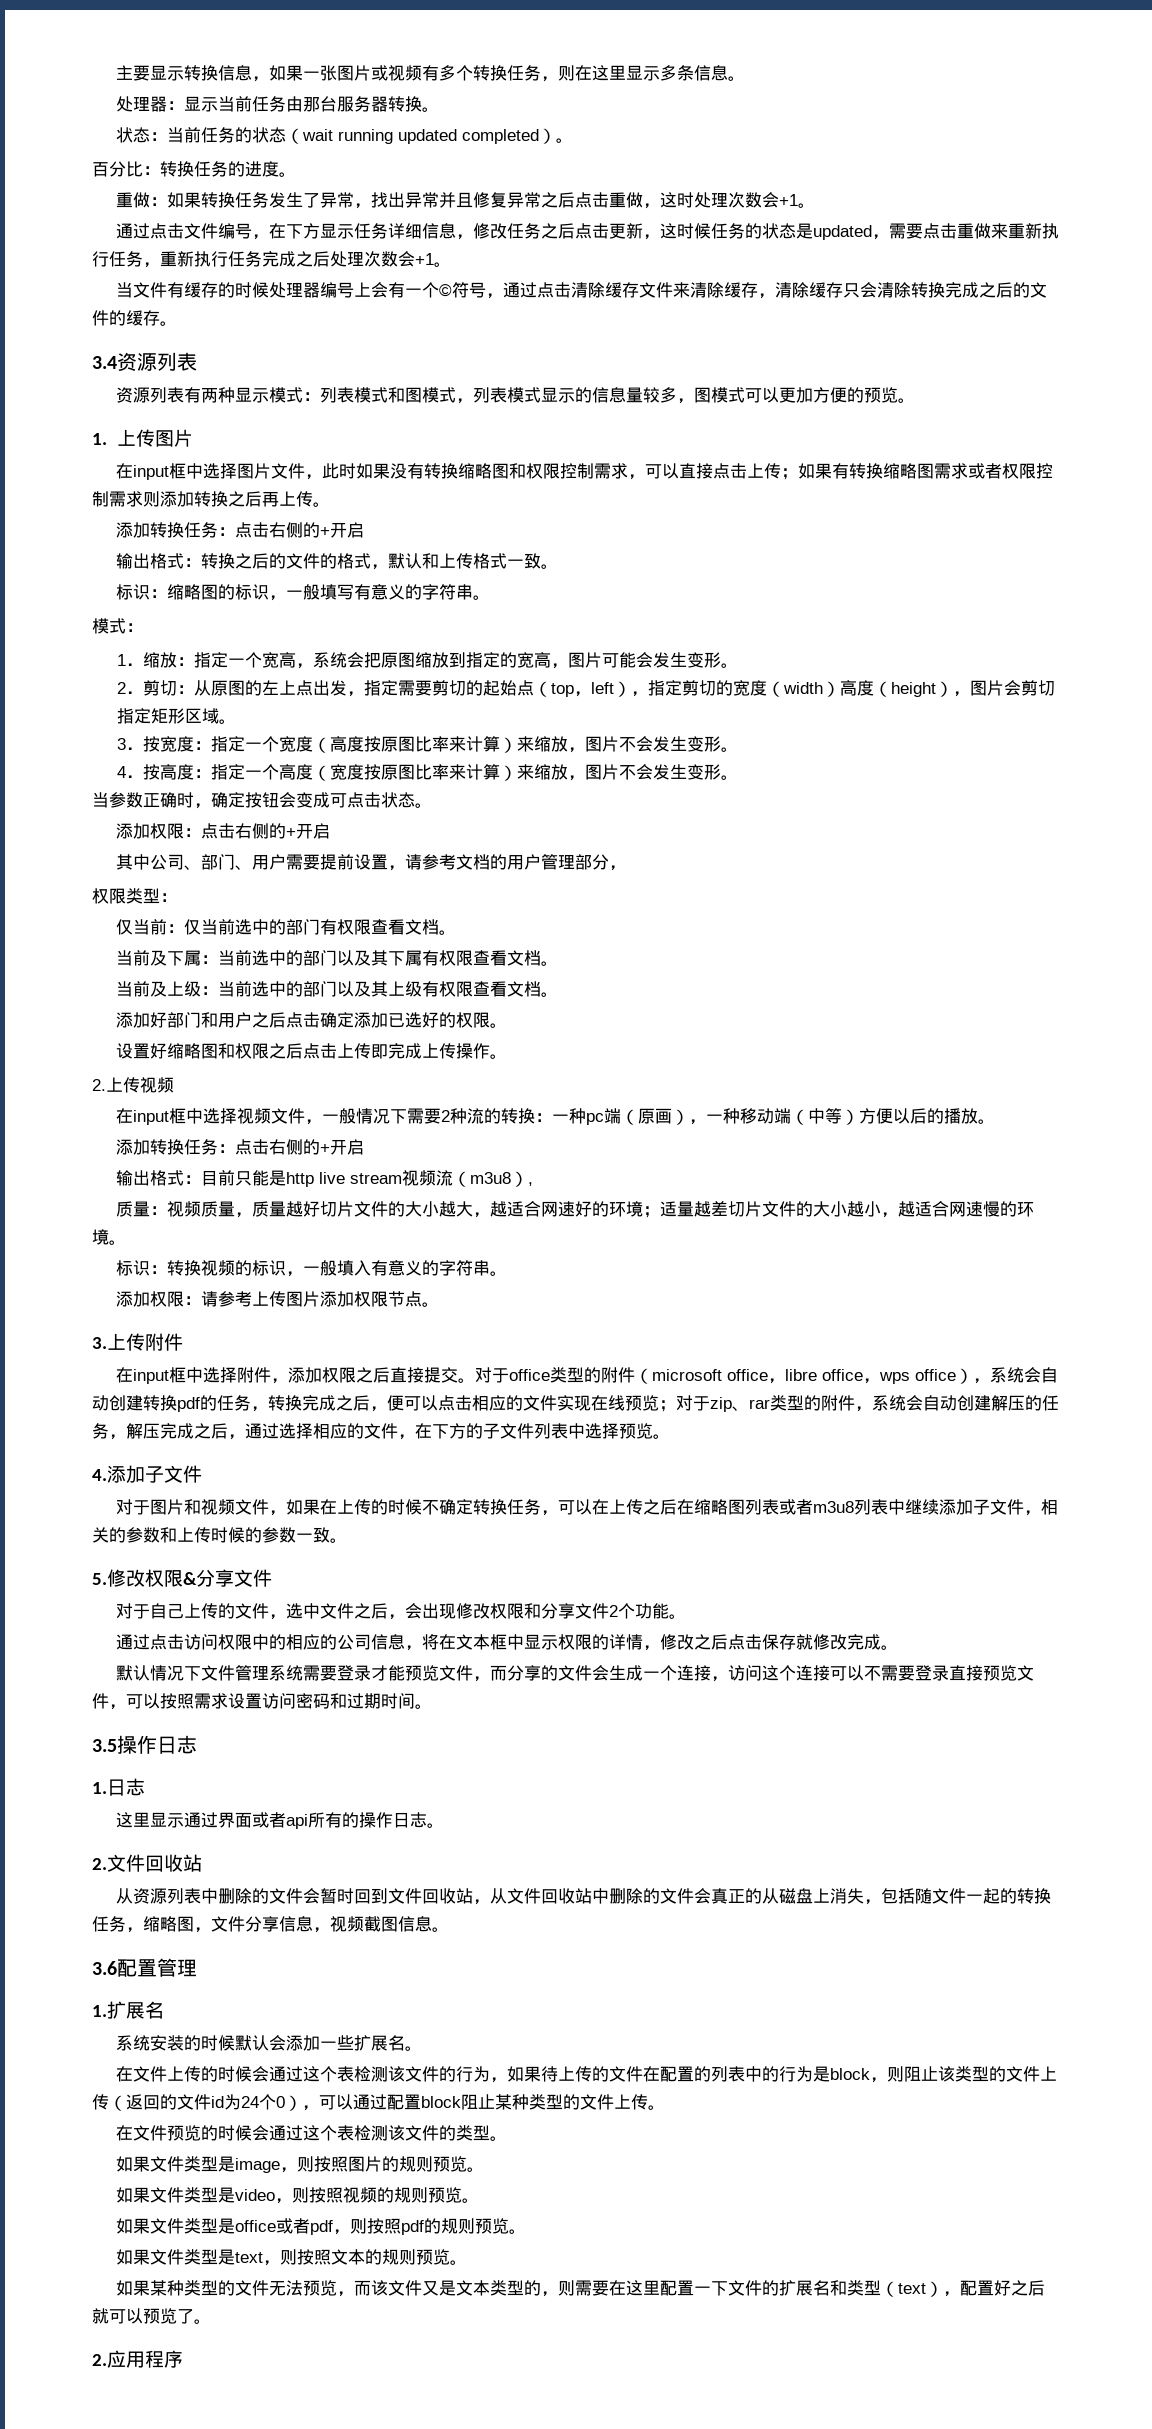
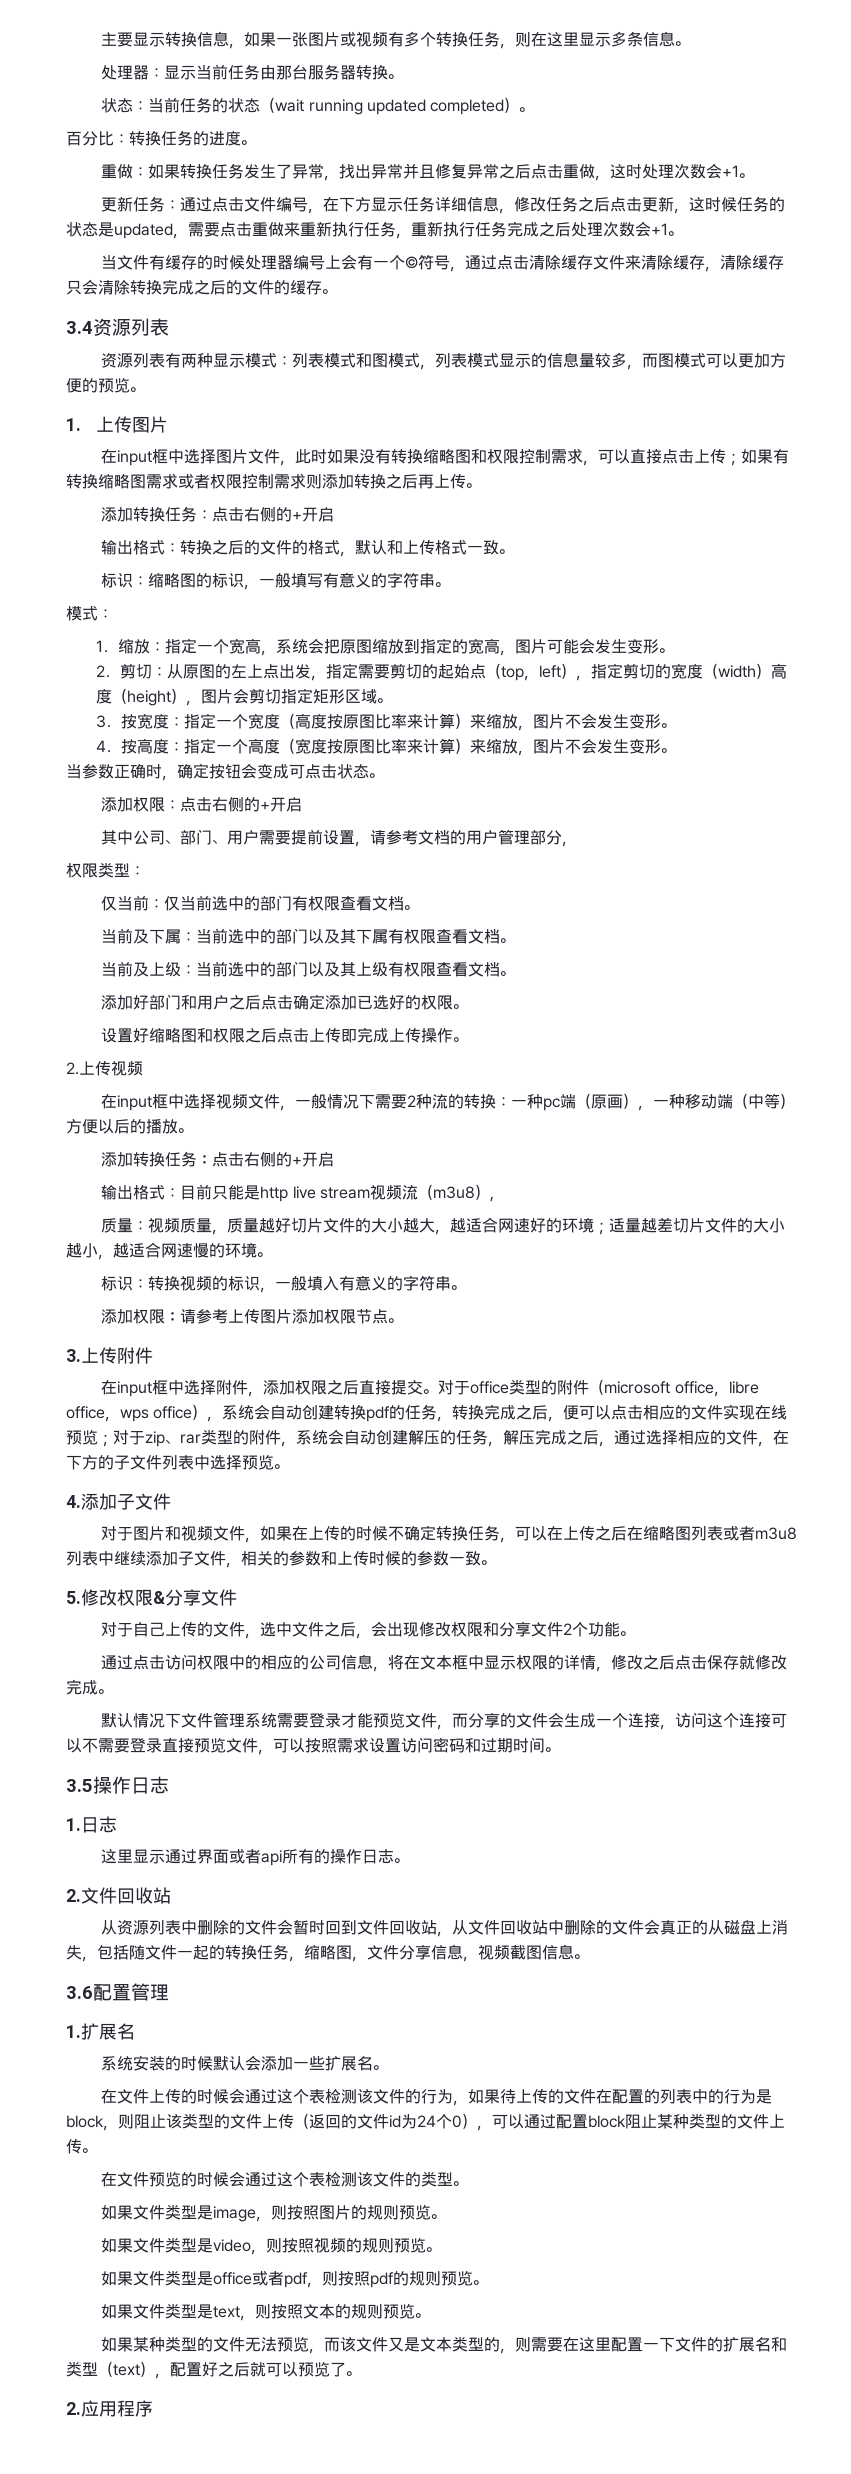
- 通过点击文件编号，在下方显示任务详细信息，修改任务之后点击更新，这时候任务的状态是updated，需要点击重做来重新执行任务，重新执行任务完成之后处理次数会+1。
+ 更新任务：通过点击文件编号，在下方显示任务详细信息，修改任务之后点击更新，这时候任务的状态是updated，需要点击重做来重新执行任务，重新执行任务完成之后处理次数会+1。
- 资源列表有两种显示模式：列表模式和图模式，列表模式显示的信息量较多，图模式可以更加方便的预览。
+ 资源列表有两种显示模式：列表模式和图模式，列表模式显示的信息量较多，而图模式可以更加方便的预览。

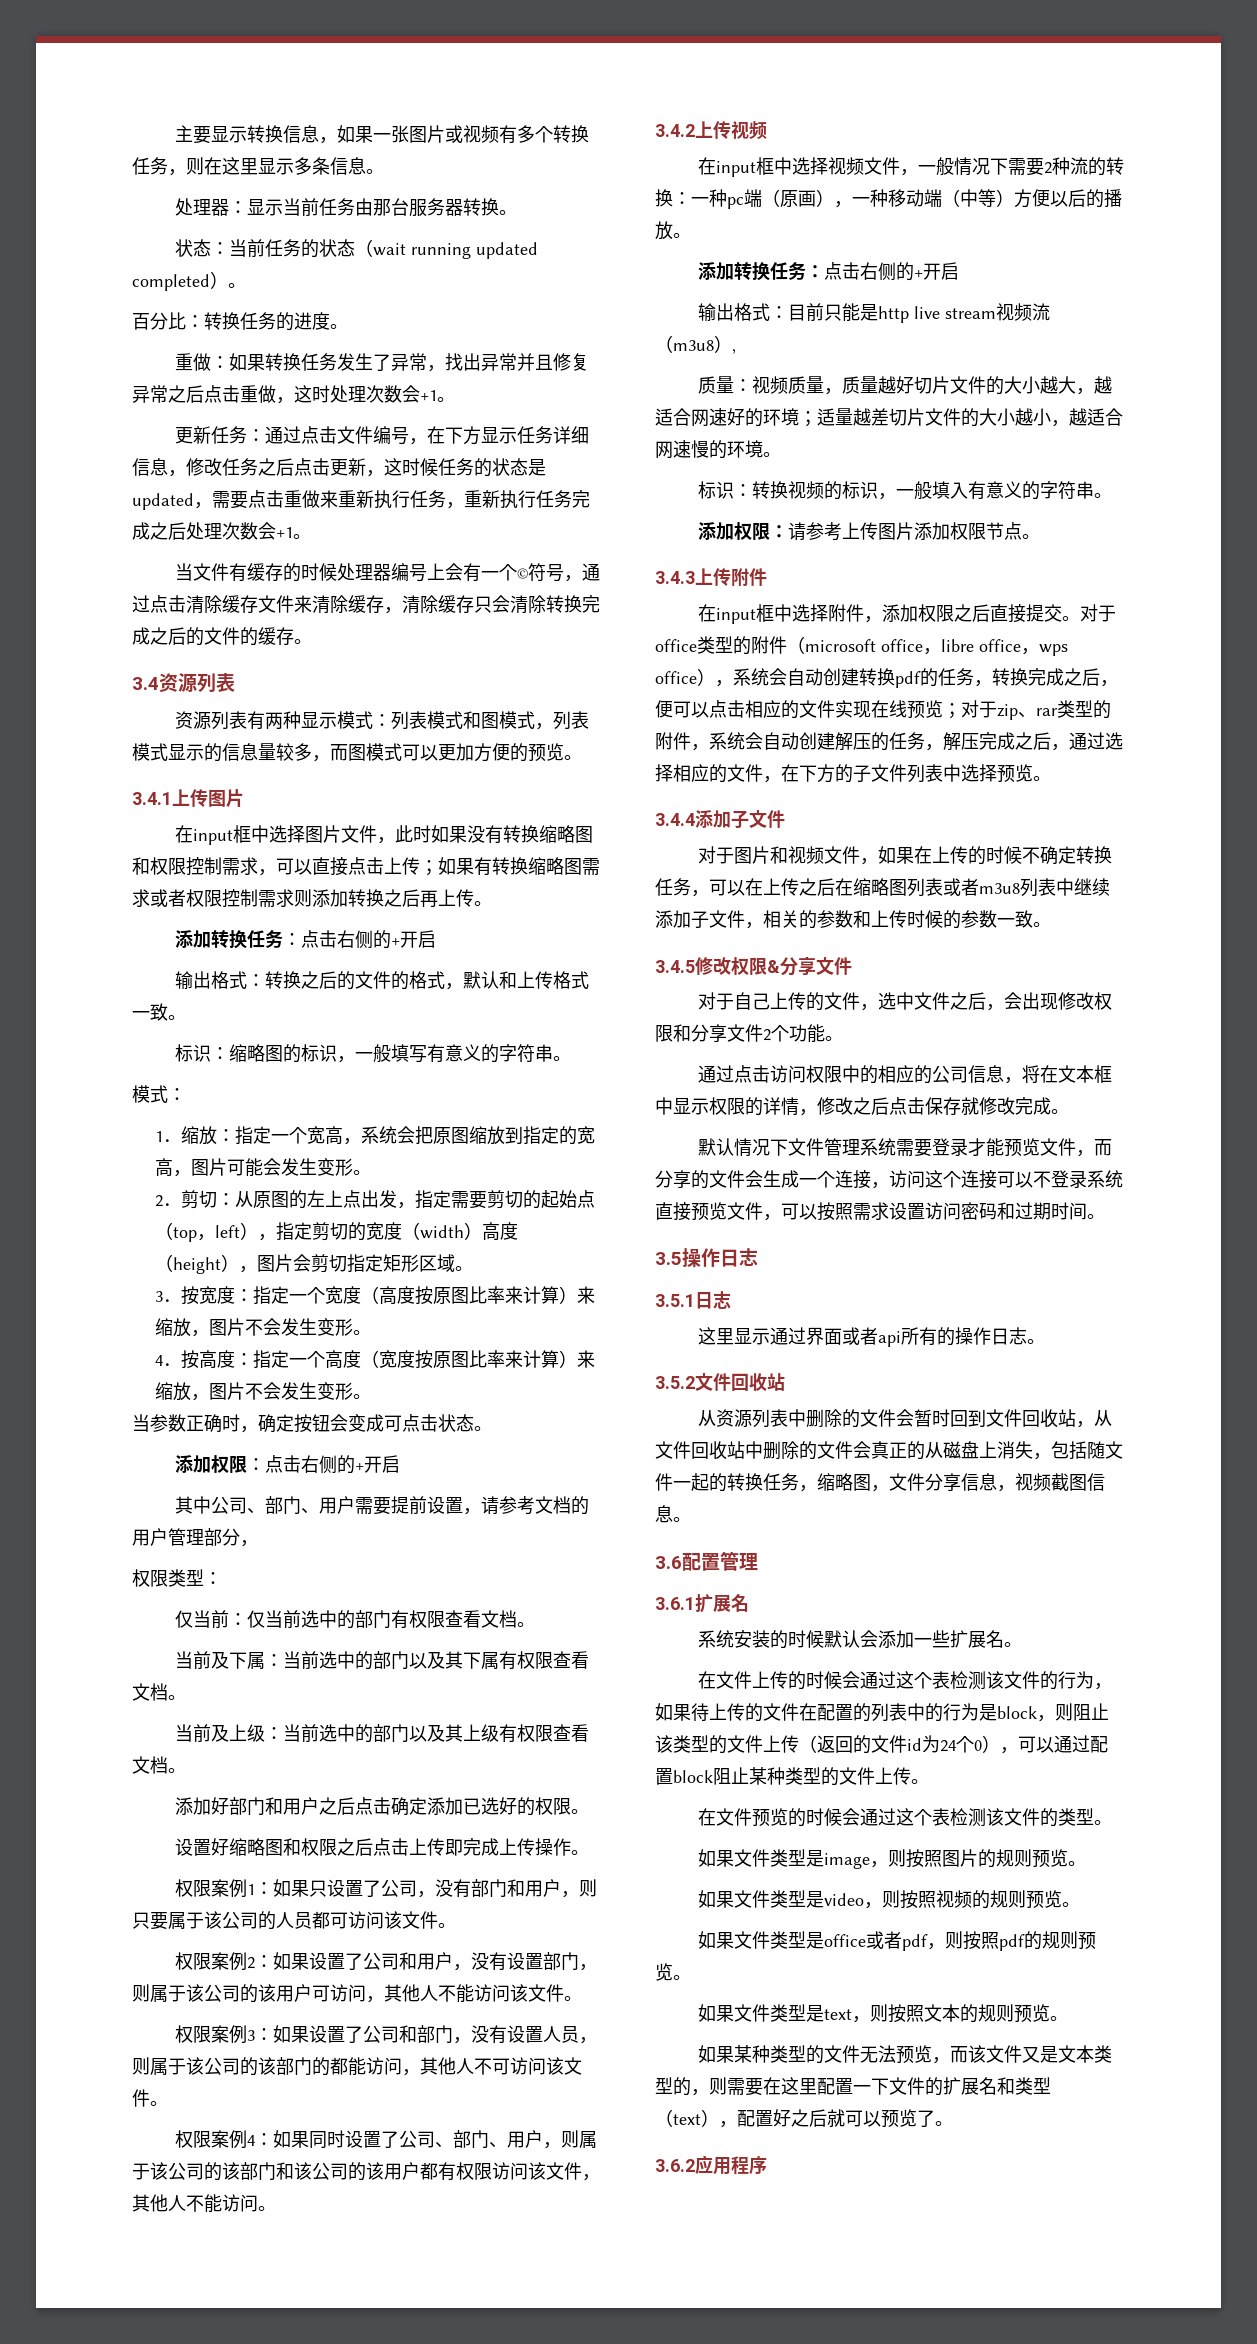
- 1.上传图片
+ 3.4.1上传图片
- 2.上传视频
+ 权限案例1：如果只设置了公司，没有部门和用户，则只要属于该公司的人员都可访问该文件。
+ 权限案例2：如果设置了公司和用户，没有设置部门，则属于该公司的该用户可访问，其他人不能访问该文件。
+ 权限案例3：如果设置了公司和部门，没有设置人员，则属于该公司的该部门的都能访问，其他人不可访问该文件。
+ 权限案例4：如果同时设置了公司、部门、用户，则属于该公司的该部门和该公司的该用户都有权限访问该文件，其他人不能访问。
+ 3.4.2上传视频
- 3.上传附件
+ 3.4.3上传附件
- 4.添加子文件
+ 3.4.4添加子文件
- 5.修改权限&分享文件
+ 3.4.5修改权限&分享文件
- 默认情况下文件管理系统需要登录才能预览文件，而分享的文件会生成一个连接，访问这个连接可以不需要登录直接预览文件，可以按照需求设置访问密码和过期时间。
+ 默认情况下文件管理系统需要登录才能预览文件，而分享的文件会生成一个连接，访问这个连接可以不登录系统直接预览文件，可以按照需求设置访问密码和过期时间。
- 1.日志
+ 3.5.1日志
- 2.文件回收站
+ 3.5.2文件回收站
- 1.扩展名
+ 3.6.1扩展名
- 2.应用程序
+ 3.6.2应用程序

